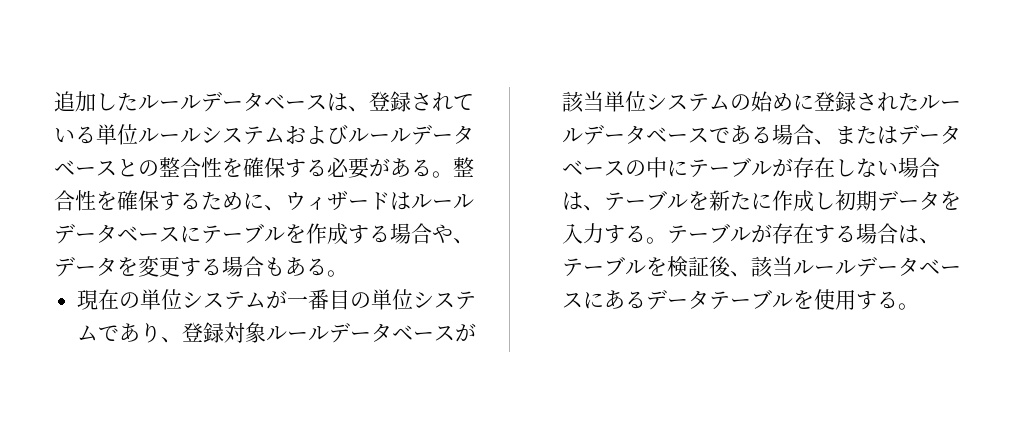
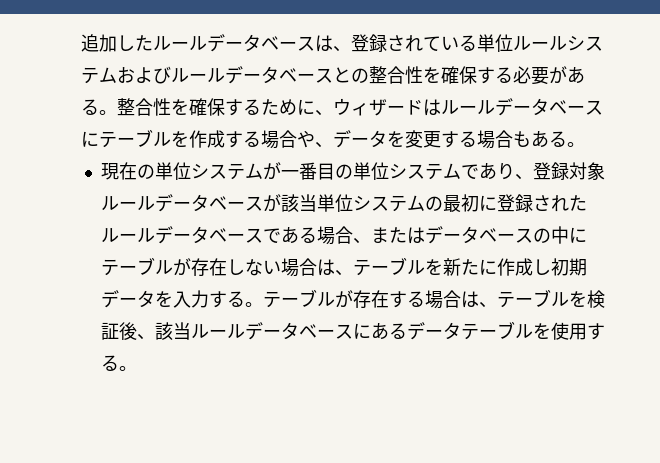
- 現在の単位システムが一番目の単位システムであり、登録対象ルールデータベースが該当単位システムの始めに登録されたルールデータベースである場合、またはデータベースの中にテーブルが存在しない場合は、テーブルを新たに作成し初期データを入力する。
+ 現在の単位システムが一番目の単位システムであり、登録対象ルールデータベースが該当単位システムの最初に登録されたルールデータベースである場合、またはデータベースの中にテーブルが存在しない場合は、テーブルを新たに作成し初期データを入力する。

